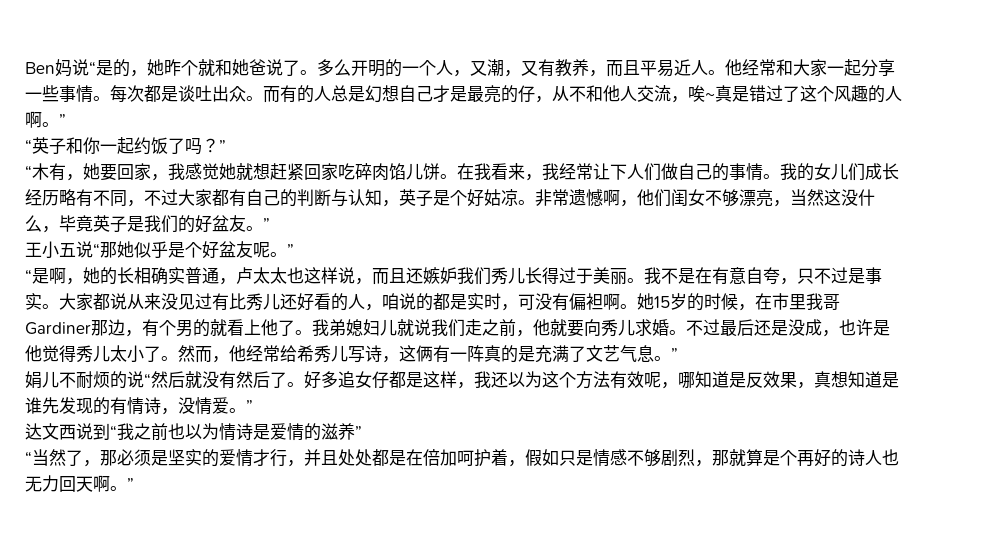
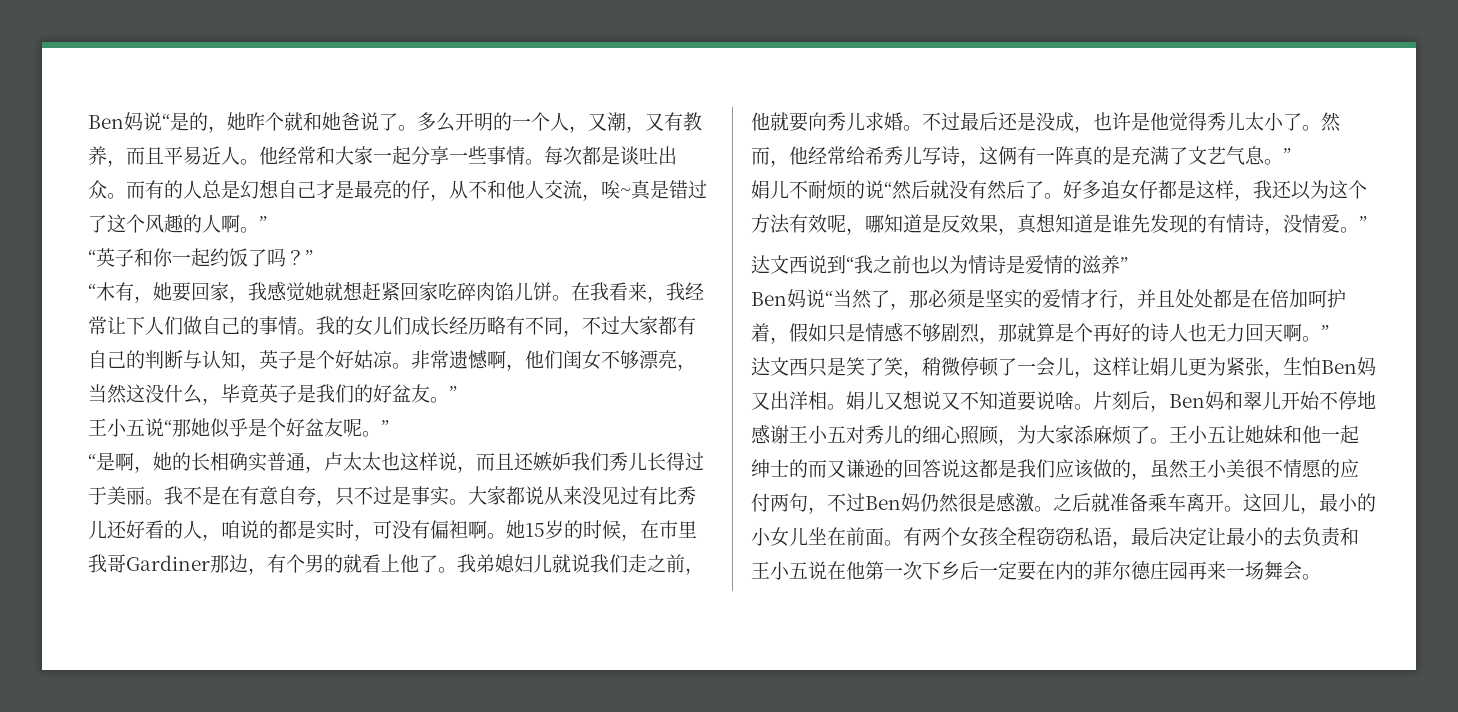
- “当然了，那必须是坚实的爱情才行，并且处处都是在倍加呵护着，假如只是情感不够剧烈，那就算是个再好的诗人也无力回天啊。”
+ Ben妈说“当然了，那必须是坚实的爱情才行，并且处处都是在倍加呵护着，假如只是情感不够剧烈，那就算是个再好的诗人也无力回天啊。”
+ 达文西只是笑了笑，稍微停顿了一会儿，这样让娟儿更为紧张，生怕Ben妈又出洋相。娟儿又想说又不知道要说啥。片刻后，Ben妈和翠儿开始不停地感谢王小五对秀儿的细心照顾，为大家添麻烦了。王小五让她妹和他一起绅士的而又谦逊的回答说这都是我们应该做的，虽然王小美很不情愿的应付两句，不过Ben妈仍然很是感激。之后就准备乘车离开。这回儿，最小的小女儿坐在前面。有两个女孩全程窃窃私语，最后决定让最小的去负责和王小五说在他第一次下乡后一定要在内的菲尔德庄园再来一场舞会。

